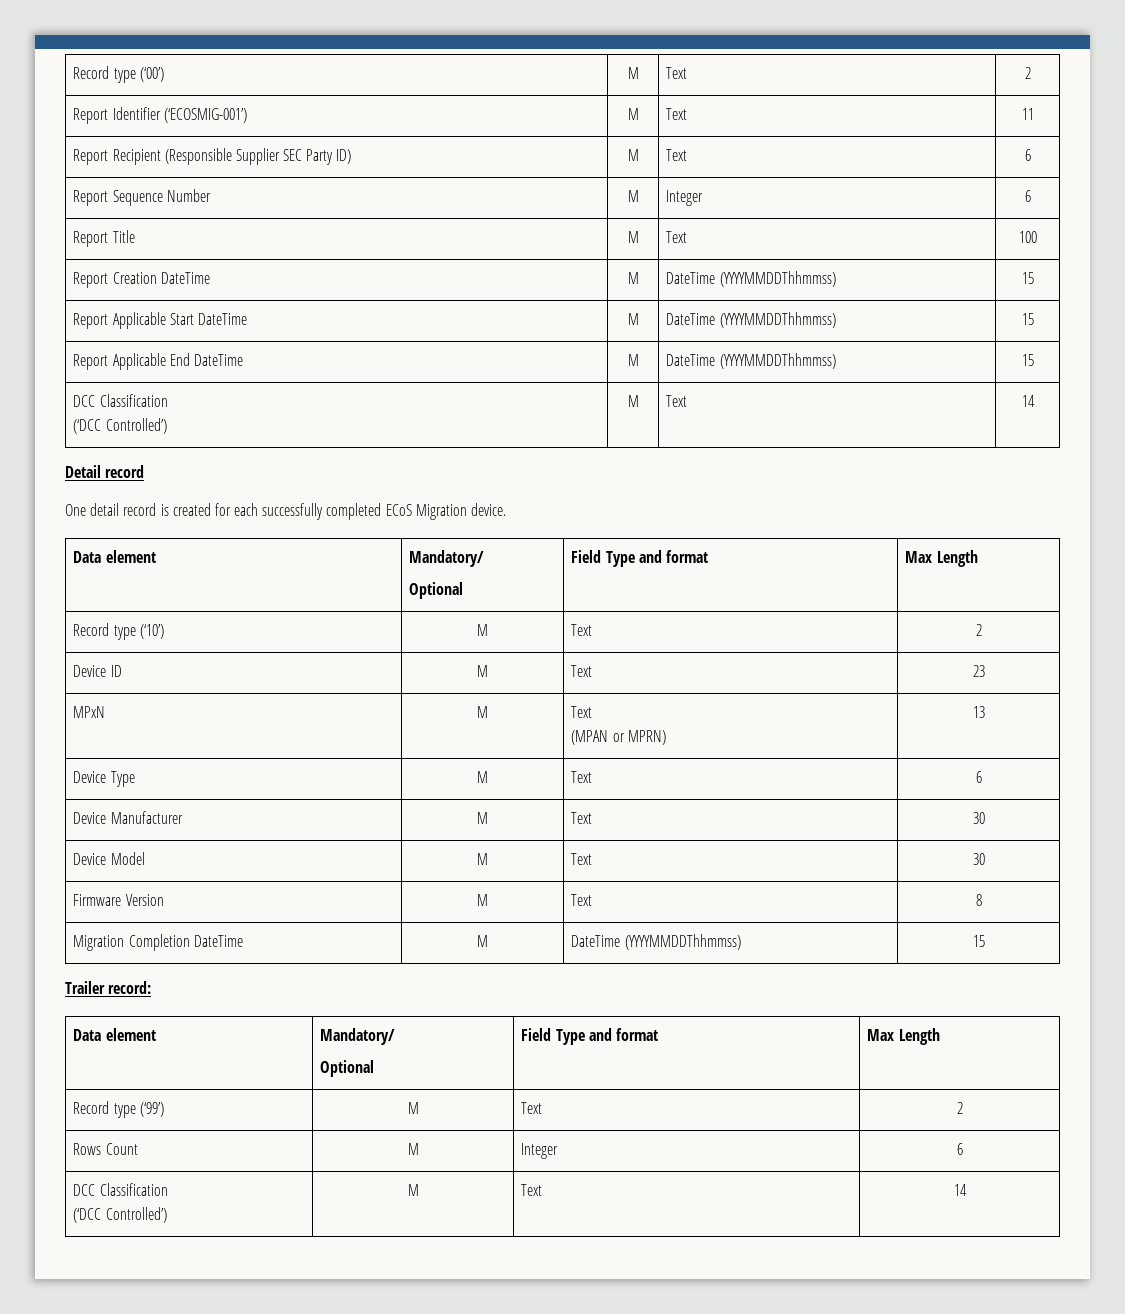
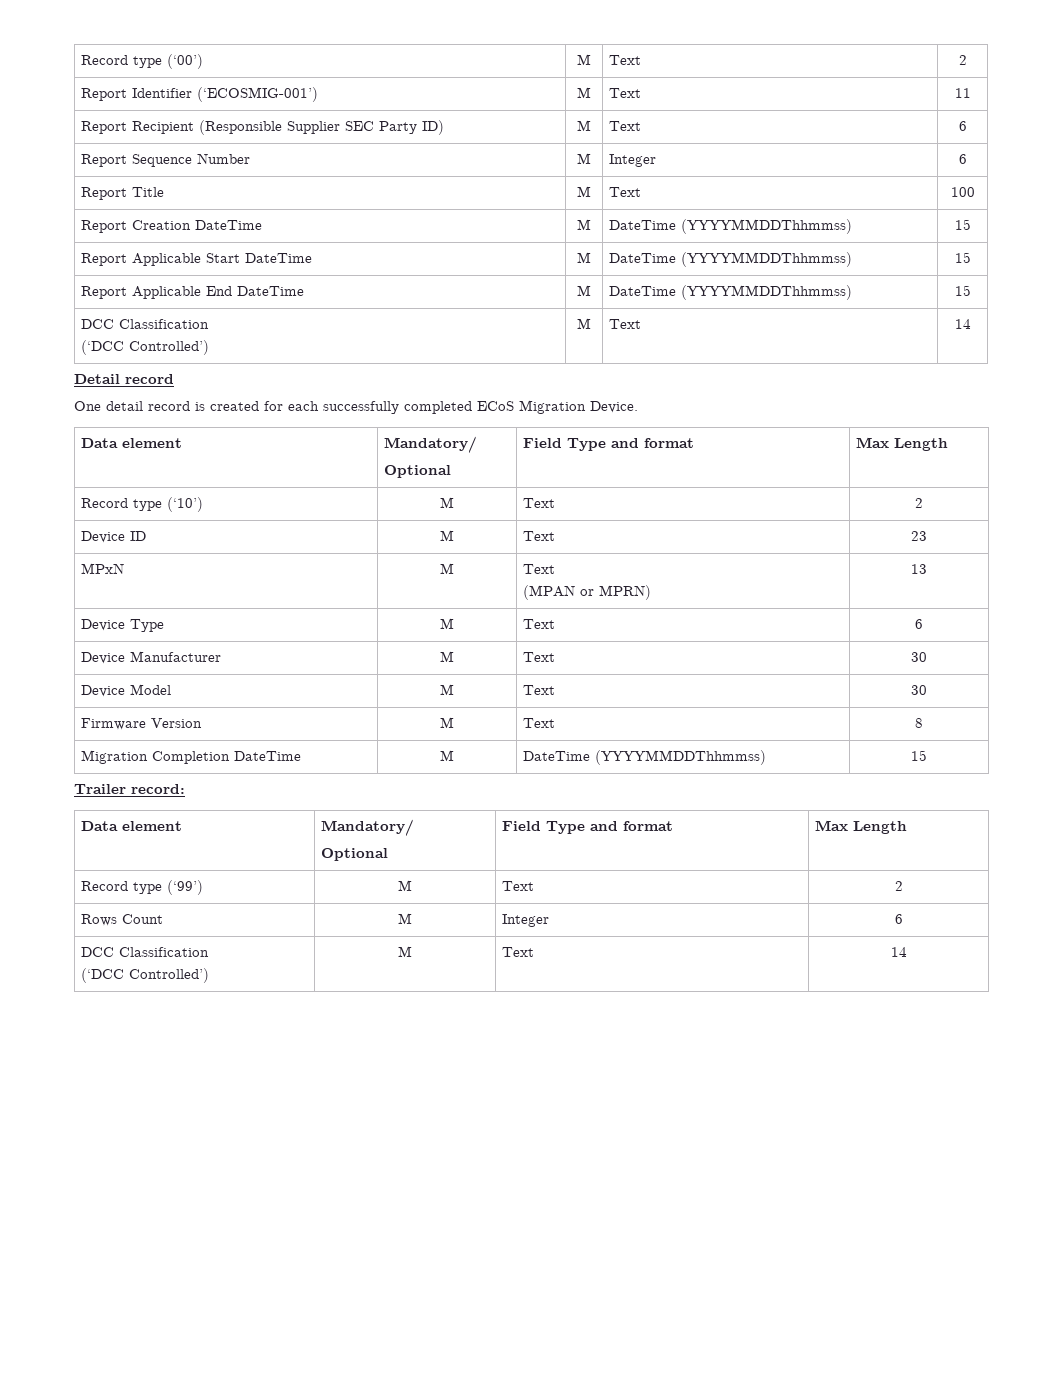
- One detail record is created for each successfully completed ECoS Migration device.
+ One detail record is created for each successfully completed ECoS Migration Device.

